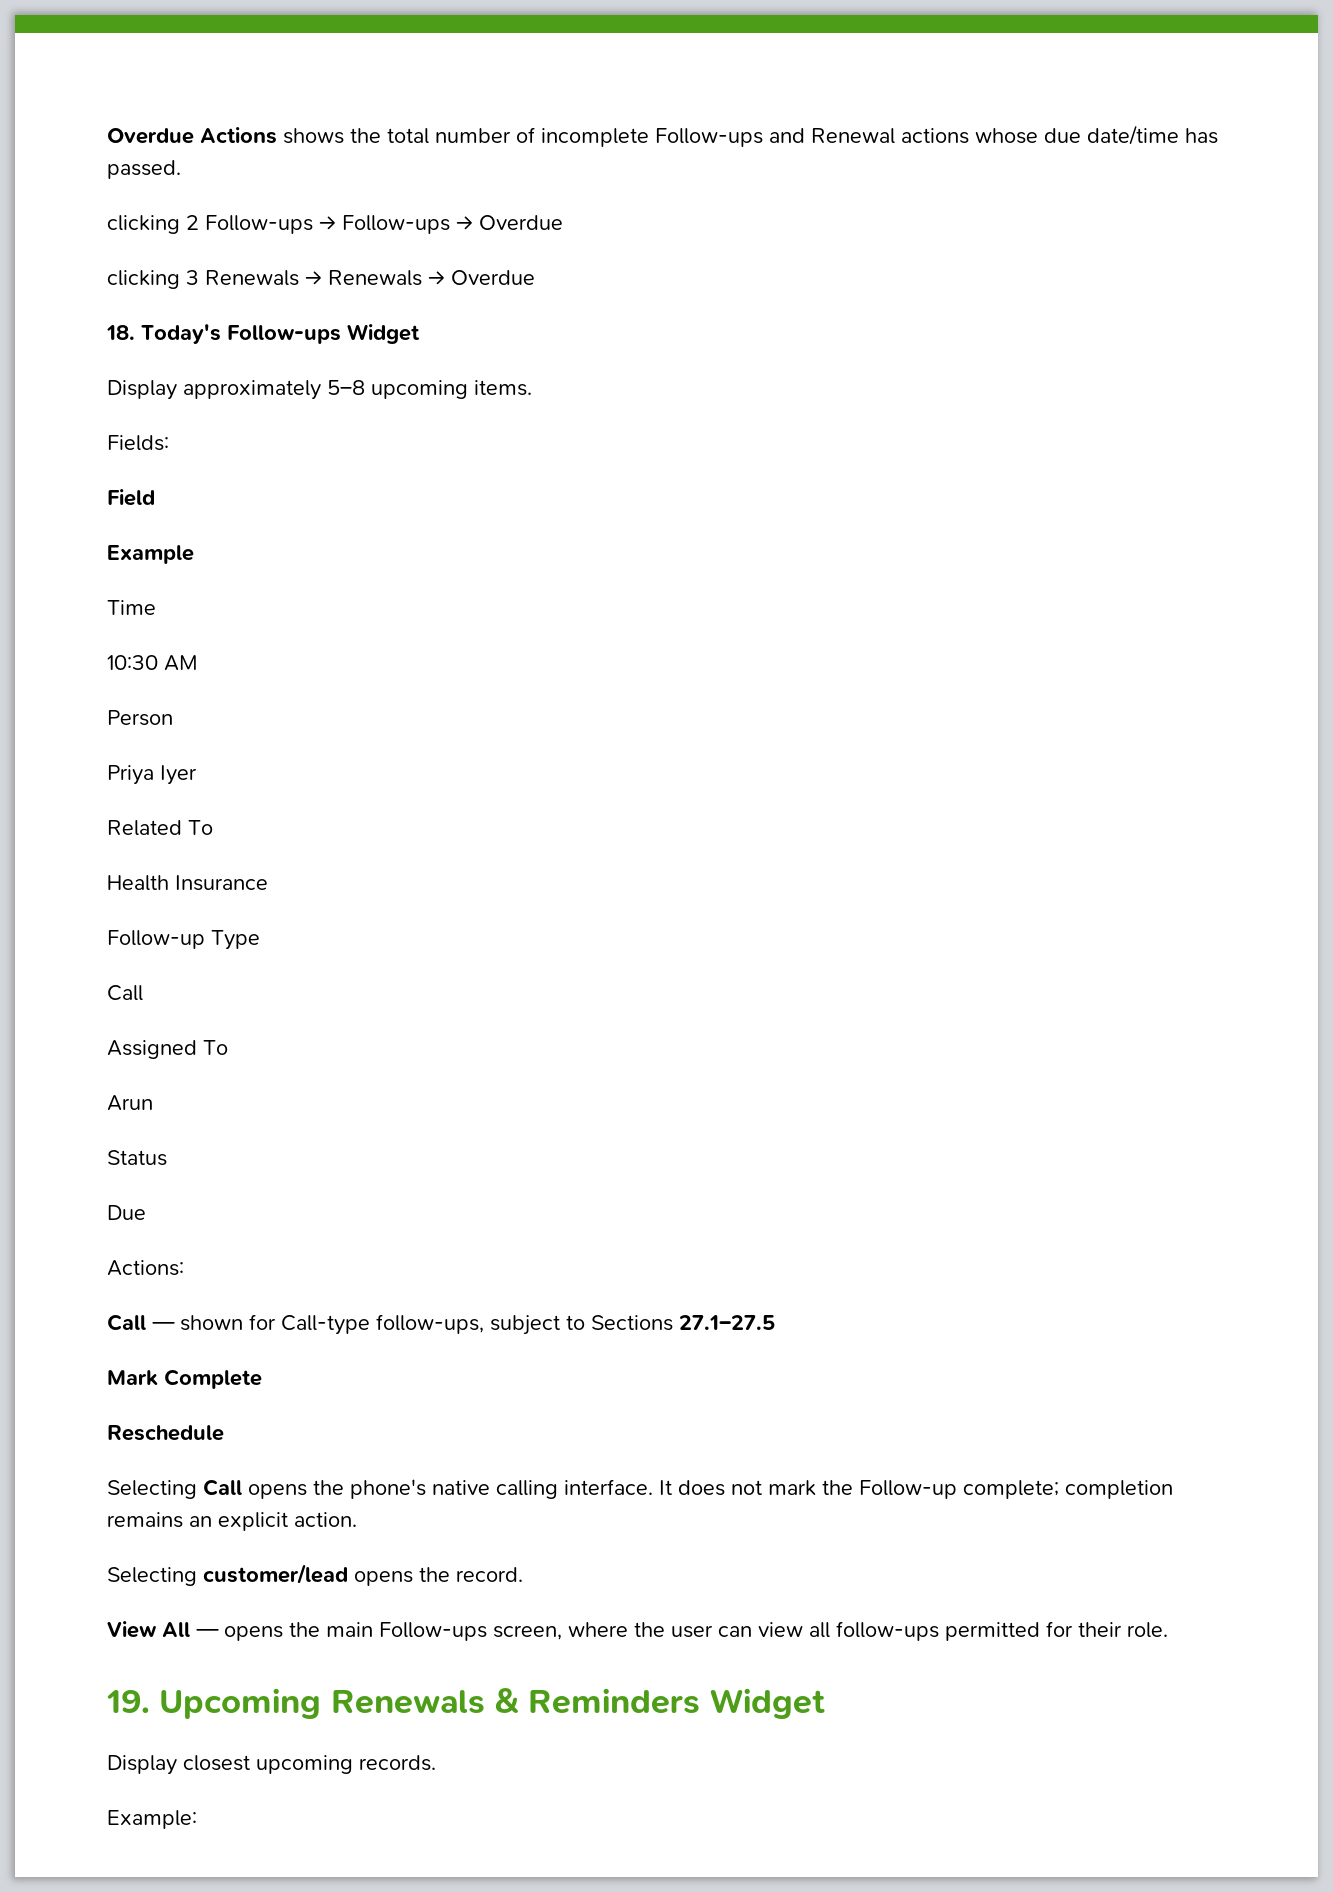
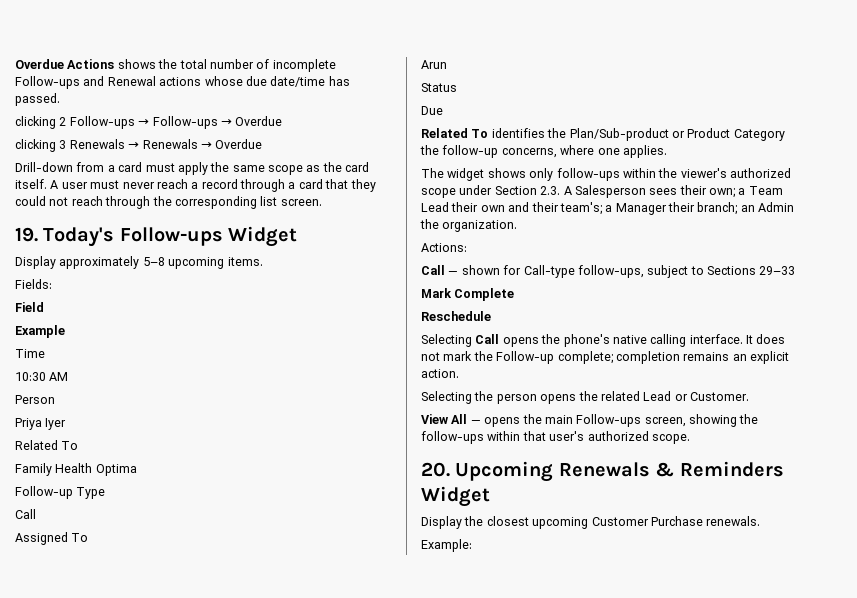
- 18. Today's Follow-ups Widget
+ Drill-down from a card must apply the same scope as the card itself. A user must never reach a record through a card that they could not reach through the corresponding list screen.
+ 19. Today's Follow-ups Widget
- Health Insurance
+ Family Health Optima
+ Related To identifies the Plan/Sub-product or Product Category the follow-up concerns, where one applies.
+ The widget shows only follow-ups within the viewer's authorized scope under Section 2.3. A Salesperson sees their own; a Team Lead their own and their team's; a Manager their branch; an Admin the organization.
- Call — shown for Call-type follow-ups, subject to Sections 27.1–27.5
+ Call — shown for Call-type follow-ups, subject to Sections 29–33
- Selecting customer/lead opens the record.
+ Selecting the person opens the related Lead or Customer.
- View All — opens the main Follow-ups screen, where the user can view all follow-ups permitted for their role.
- 19. Upcoming Renewals & Reminders Widget
+ View All — opens the main Follow-ups screen, showing the follow-ups within that user's authorized scope.
+ 20. Upcoming Renewals & Reminders Widget
- Display closest upcoming records.
+ Display the closest upcoming Customer Purchase renewals.

